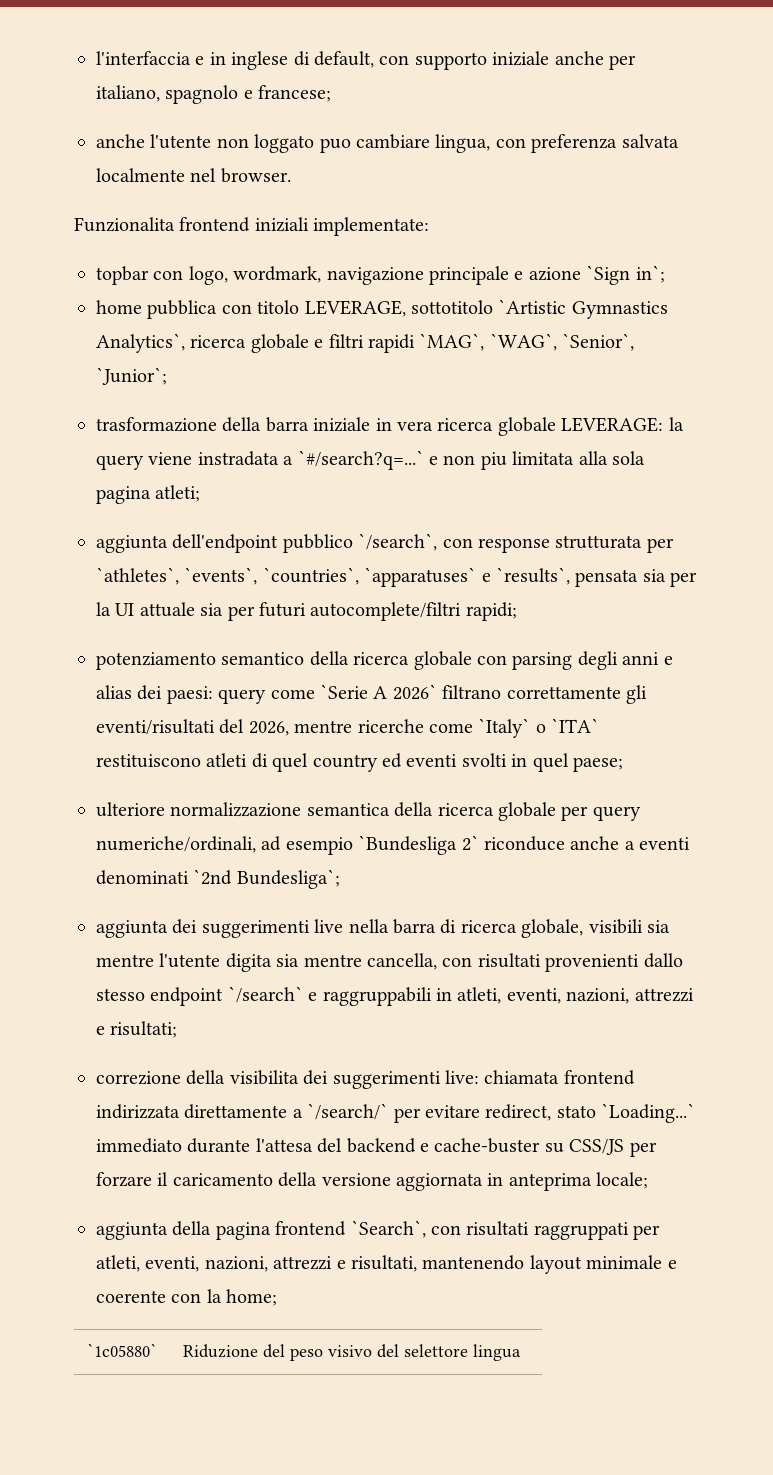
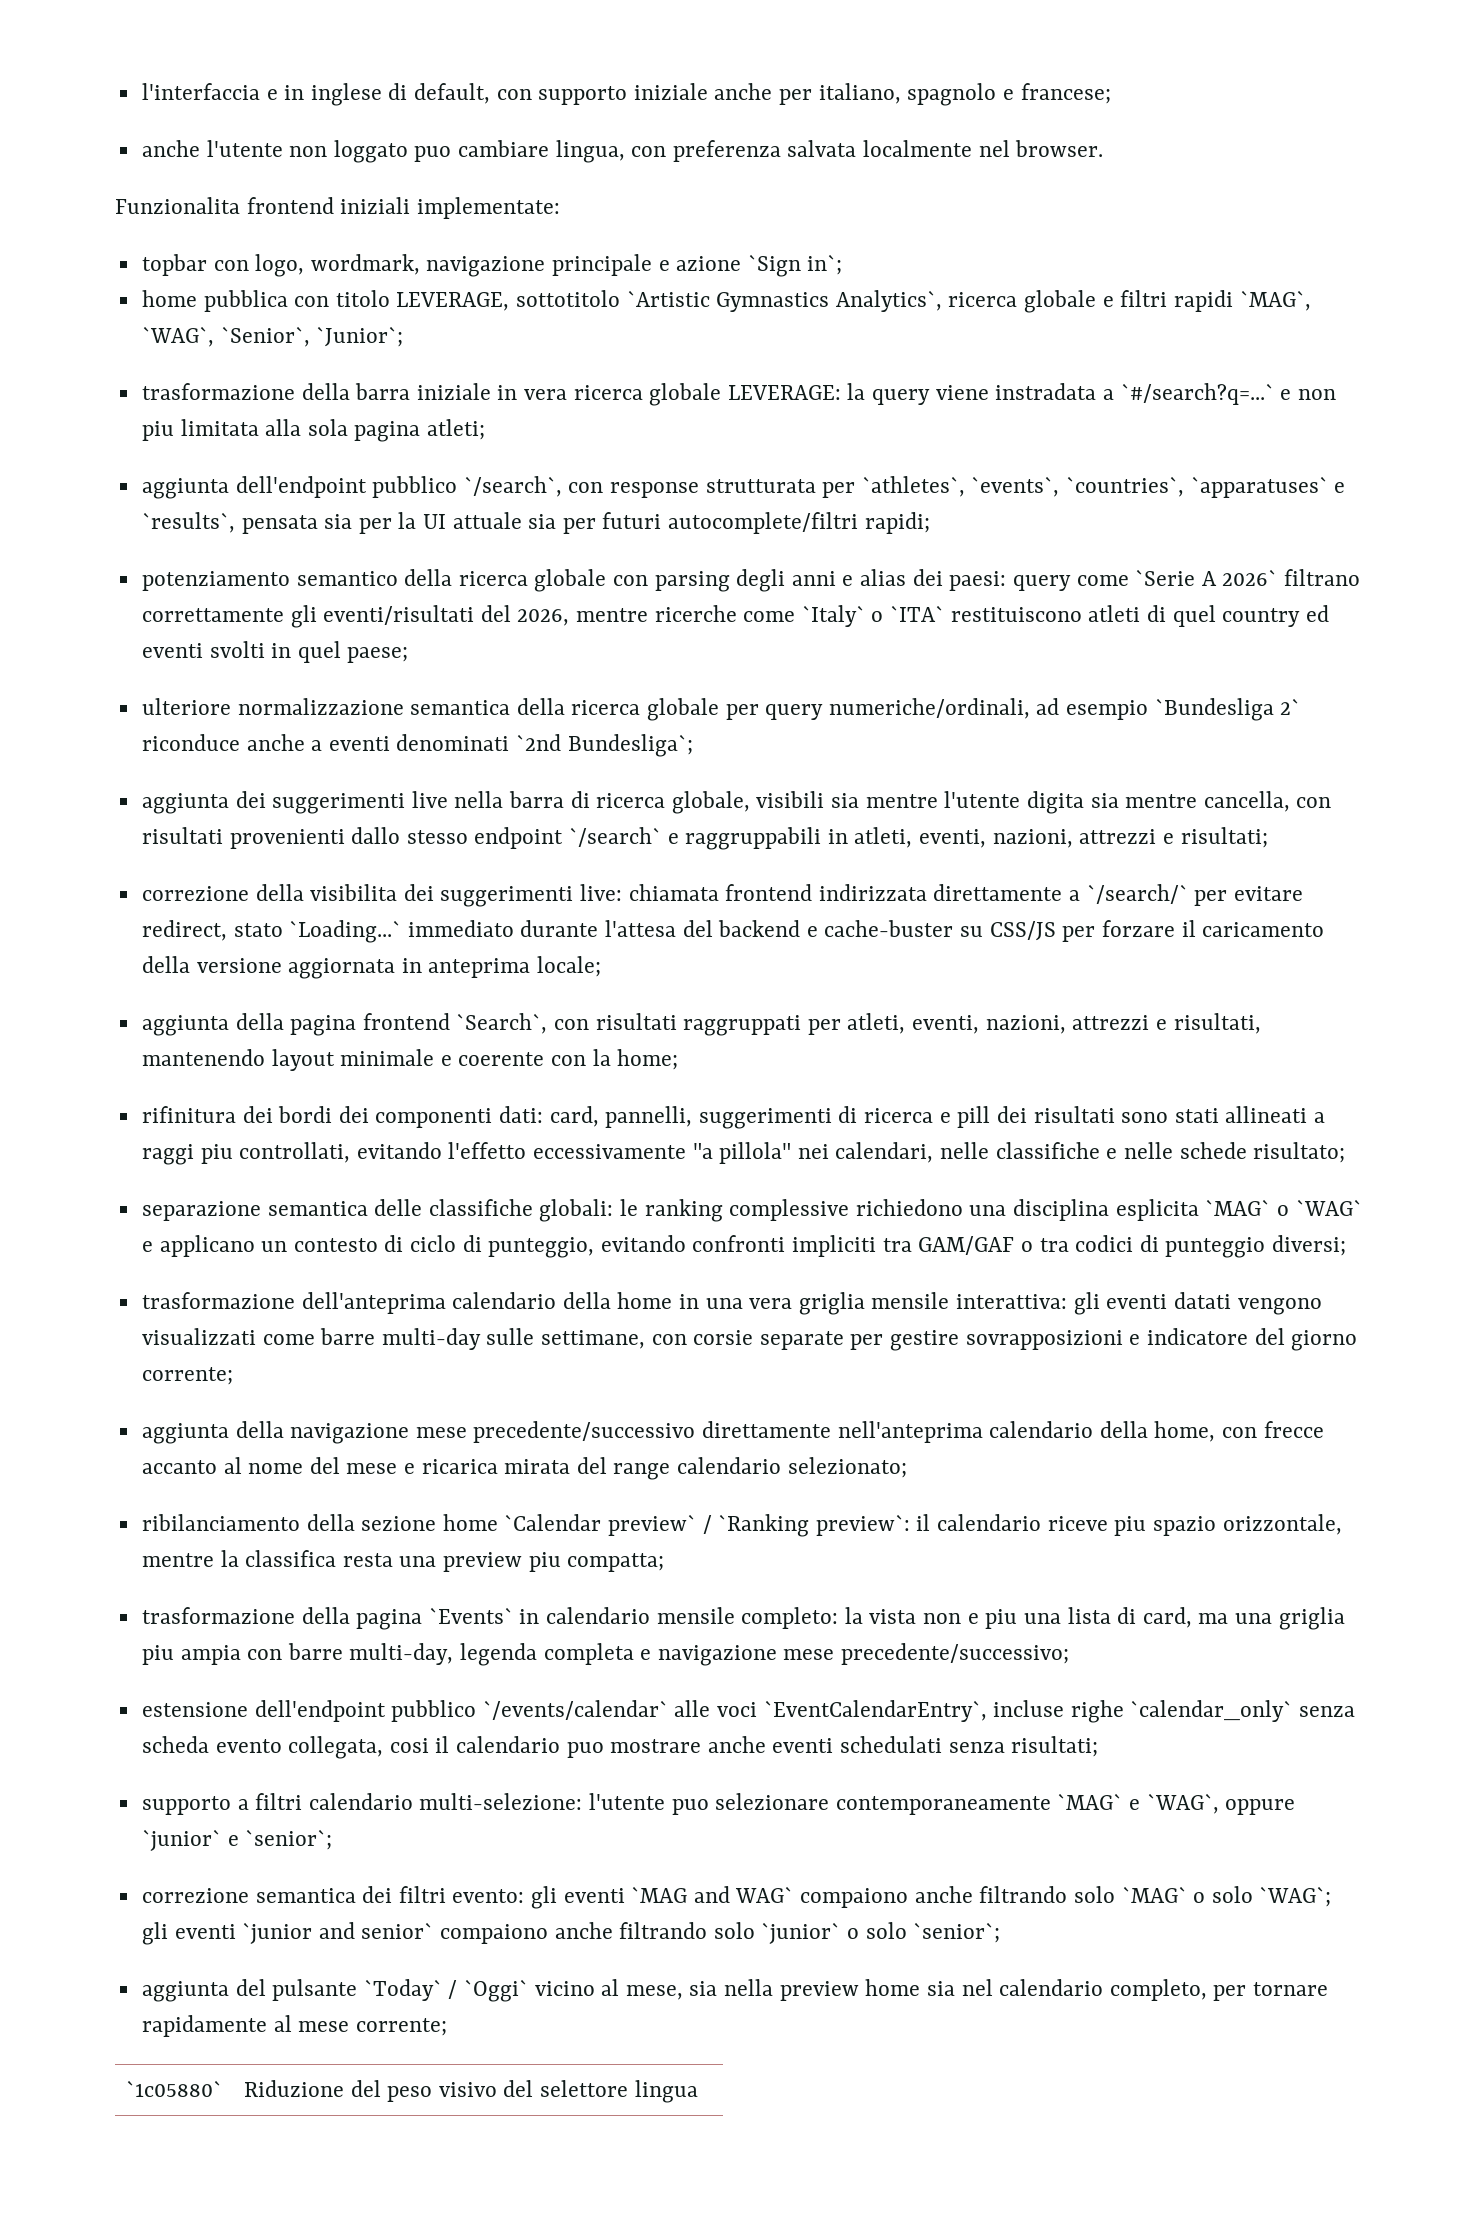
+ rifinitura dei bordi dei componenti dati: card, pannelli, suggerimenti di ricerca e pill dei risultati sono stati allineati a raggi piu controllati, evitando l'effetto eccessivamente "a pillola" nei calendari, nelle classifiche e nelle schede risultato;
+ separazione semantica delle classifiche globali: le ranking complessive richiedono una disciplina esplicita `MAG` o `WAG` e applicano un contesto di ciclo di punteggio, evitando confronti impliciti tra GAM/GAF o tra codici di punteggio diversi;
+ trasformazione dell'anteprima calendario della home in una vera griglia mensile interattiva: gli eventi datati vengono visualizzati come barre multi-day sulle settimane, con corsie separate per gestire sovrapposizioni e indicatore del giorno corrente;
+ aggiunta della navigazione mese precedente/successivo direttamente nell'anteprima calendario della home, con frecce accanto al nome del mese e ricarica mirata del range calendario selezionato;
+ ribilanciamento della sezione home `Calendar preview` / `Ranking preview`: il calendario riceve piu spazio orizzontale, mentre la classifica resta una preview piu compatta;
+ trasformazione della pagina `Events` in calendario mensile completo: la vista non e piu una lista di card, ma una griglia piu ampia con barre multi-day, legenda completa e navigazione mese precedente/successivo;
+ estensione dell'endpoint pubblico `/events/calendar` alle voci `EventCalendarEntry`, incluse righe `calendar_only` senza scheda evento collegata, cosi il calendario puo mostrare anche eventi schedulati senza risultati;
+ supporto a filtri calendario multi-selezione: l'utente puo selezionare contemporaneamente `MAG` e `WAG`, oppure `junior` e `senior`;
+ correzione semantica dei filtri evento: gli eventi `MAG and WAG` compaiono anche filtrando solo `MAG` o solo `WAG`; gli eventi `junior and senior` compaiono anche filtrando solo `junior` o solo `senior`;
+ aggiunta del pulsante `Today` / `Oggi` vicino al mese, sia nella preview home sia nel calendario completo, per tornare rapidamente al mese corrente;

